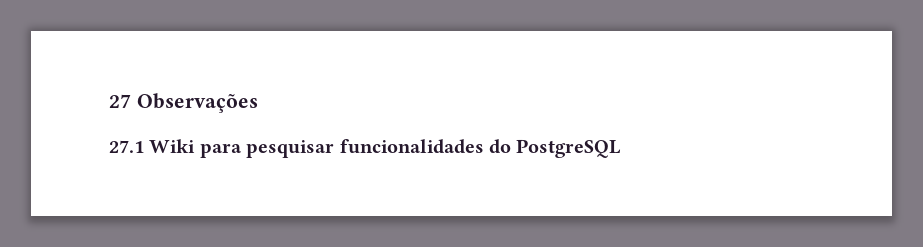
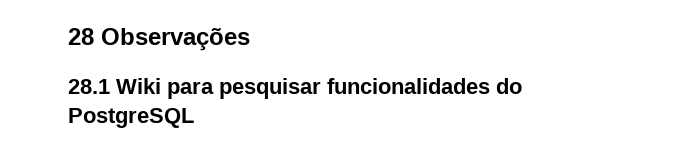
- 27 Observações
+ 28 Observações
- 27.1 Wiki para pesquisar funcionalidades do PostgreSQL
+ 28.1 Wiki para pesquisar funcionalidades do PostgreSQL

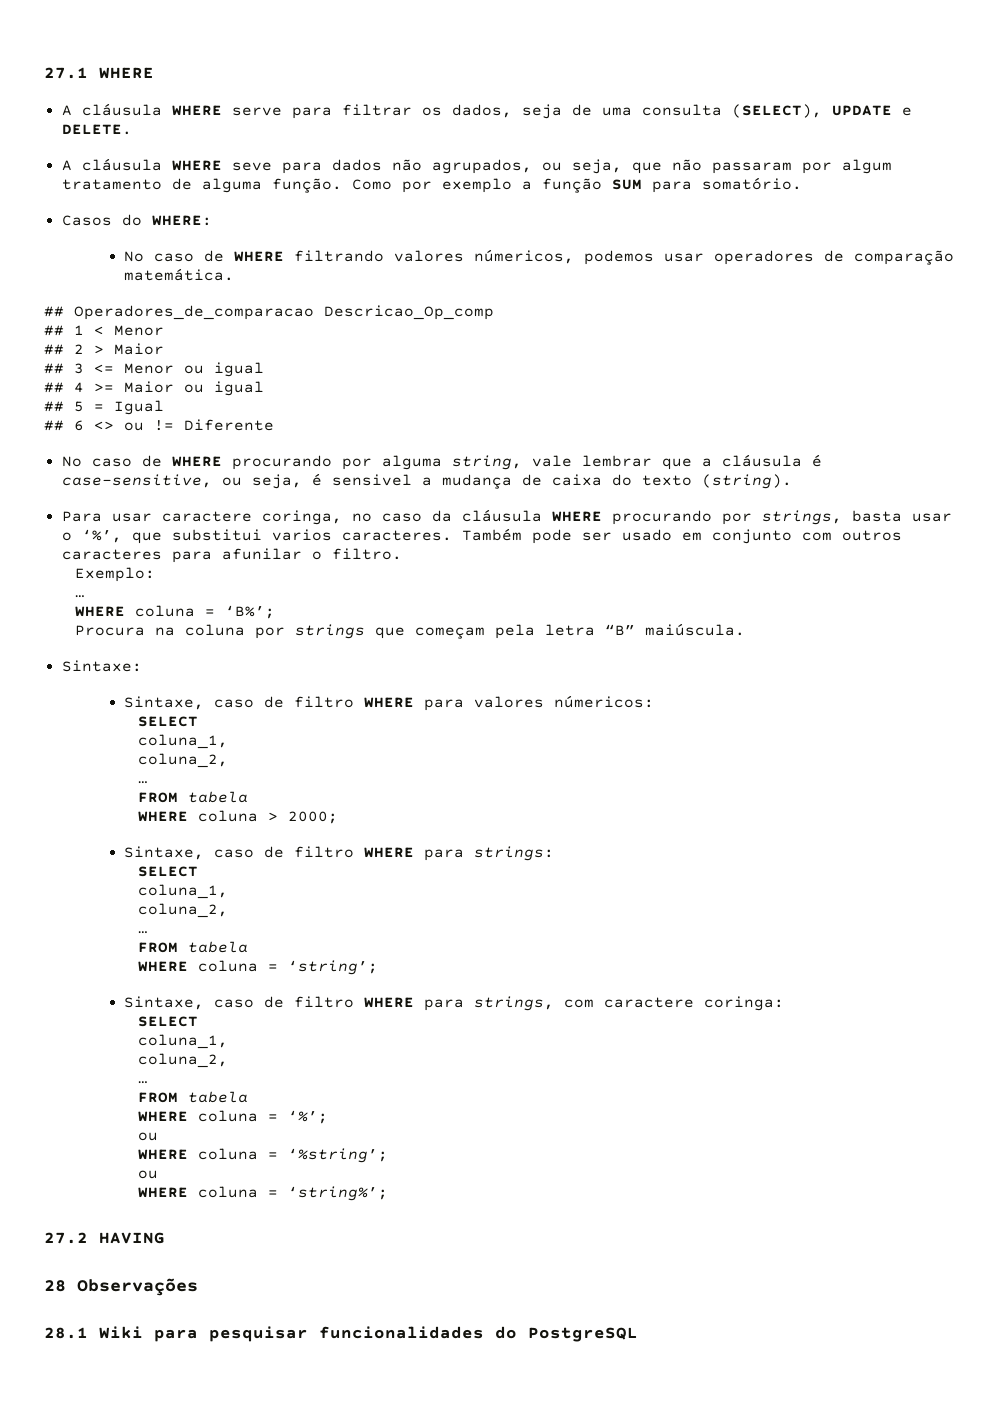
+ 27.1 WHERE
+ A cláusula WHERE serve para filtrar os dados, seja de uma consulta (SELECT), UPDATE e DELETE.
+ A cláusula WHERE seve para dados não agrupados, ou seja, que não passaram por algum tratamento de alguma função. Como por exemplo a função SUM para somatório.
+ Casos do WHERE:
+ No caso de WHERE filtrando valores númericos, podemos usar operadores de comparação matemática.
+ ## Operadores_de_comparacao Descricao_Op_comp
+ ## 1 < Menor
+ ## 2 > Maior
+ ## 3 <= Menor ou igual
+ ## 4 >= Maior ou igual
+ ## 5 = Igual
+ ## 6 <> ou != Diferente
+ No caso de WHERE procurando por alguma string, vale lembrar que a cláusula é case-sensitive, ou seja, é sensivel a mudança de caixa do texto (string).
+ Para usar caractere coringa, no caso da cláusula WHERE procurando por strings, basta usar o ‘%’, que substitui varios caracteres. Também pode ser usado em conjunto com outros caracteres para afunilar o filtro.
+ Exemplo:
+ …
+ WHERE coluna = ‘B%’;
+ Procura na coluna por strings que começam pela letra “B” maiúscula.
+ Sintaxe:
+ Sintaxe, caso de filtro WHERE para valores númericos:
+ SELECT
+ coluna_1,
+ coluna_2,
+ …
+ FROM tabela
+ WHERE coluna > 2000;
+ Sintaxe, caso de filtro WHERE para strings:
+ SELECT
+ coluna_1,
+ coluna_2,
+ …
+ FROM tabela
+ WHERE coluna = ‘string’;
+ Sintaxe, caso de filtro WHERE para strings, com caractere coringa:
+ SELECT
+ coluna_1,
+ coluna_2,
+ …
+ FROM tabela
+ WHERE coluna = ‘%’;
+ ou
+ WHERE coluna = ‘%string’;
+ ou
+ WHERE coluna = ‘string%’;
+ 27.2 HAVING

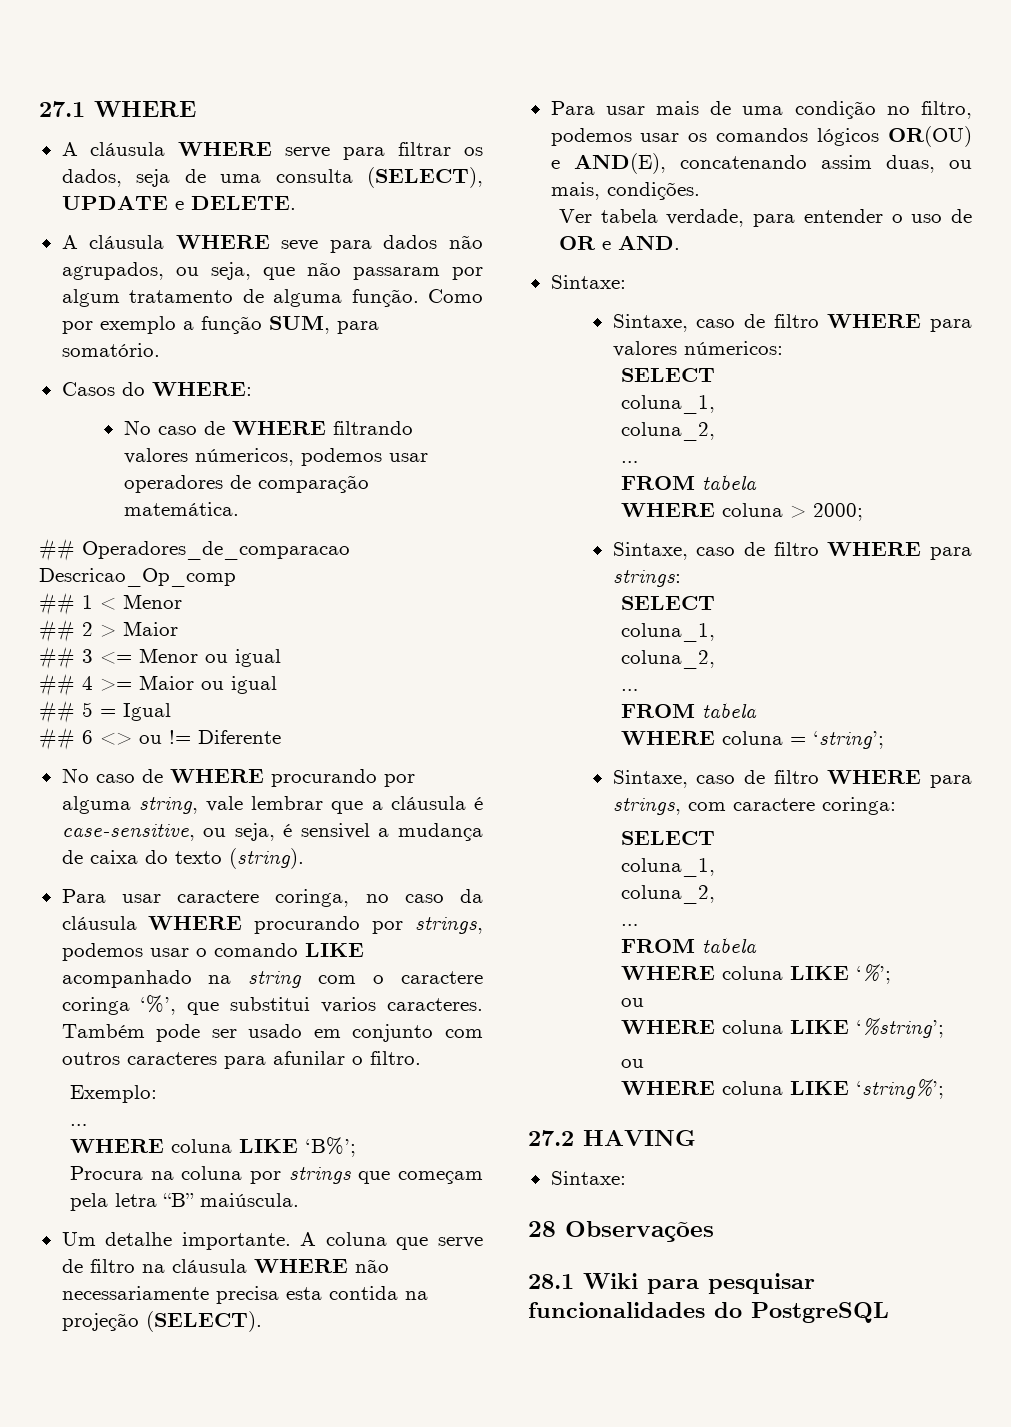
- Como por exemplo a função SUM para somatório.
+ Como por exemplo a função SUM, para somatório.
- Para usar caractere coringa, no caso da cláusula WHERE procurando por strings, basta usar o ‘%’, que substitui varios caracteres.
+ Para usar caractere coringa, no caso da cláusula WHERE procurando por strings, podemos usar o comando LIKE acompanhado na string com o caractere coringa ‘%’, que substitui varios caracteres.
- WHERE coluna = ‘B%’;
+ WHERE coluna LIKE ‘B%’;
+ Um detalhe importante. A coluna que serve de filtro na cláusula WHERE não necessariamente precisa esta contida na projeção (SELECT).
+ Para usar mais de uma condição no filtro, podemos usar os comandos lógicos OR(OU) e AND(E), concatenando assim duas, ou mais, condições.
+ Ver tabela verdade, para entender o uso de OR e AND.
- WHERE coluna = ‘%’;
+ WHERE coluna LIKE ‘%’;
- WHERE coluna = ‘%string’;
+ WHERE coluna LIKE ‘%string’;
- WHERE coluna = ‘string%’;
+ WHERE coluna LIKE ‘string%’;
  27.2 HAVING
+ Sintaxe:

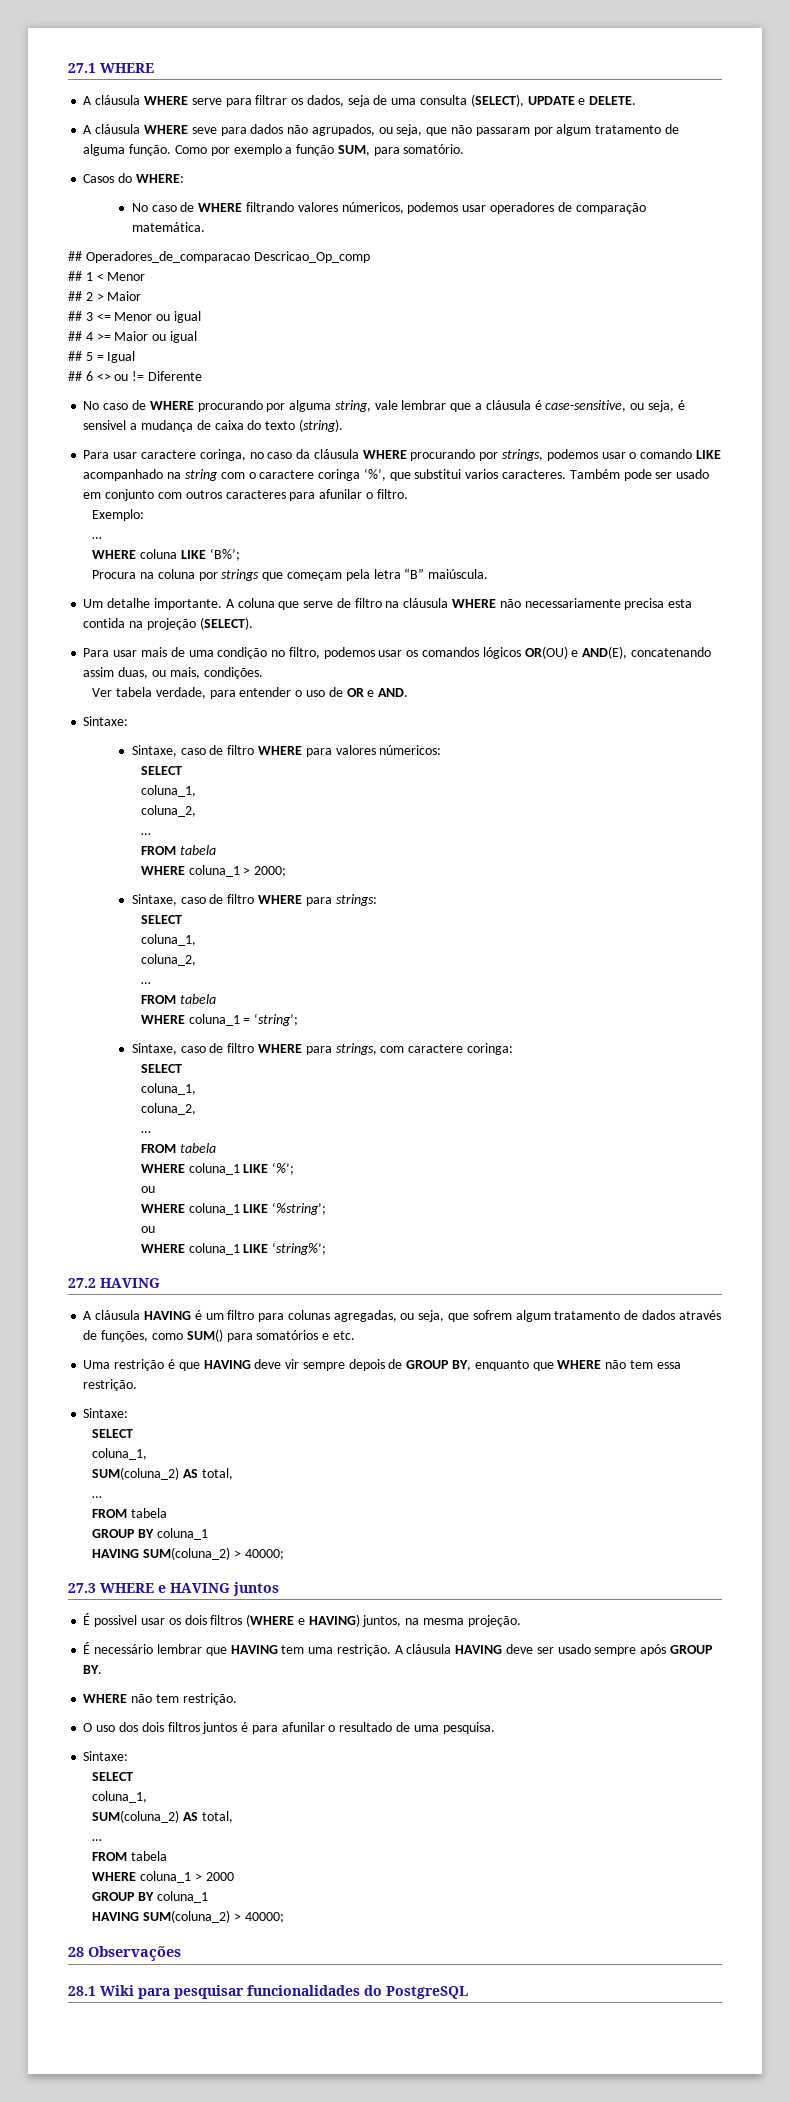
- WHERE coluna > 2000;
+ WHERE coluna_1 > 2000;
- WHERE coluna = ‘string’;
+ WHERE coluna_1 = ‘string’;
- WHERE coluna LIKE ‘%’;
+ WHERE coluna_1 LIKE ‘%’;
- WHERE coluna LIKE ‘%string’;
+ WHERE coluna_1 LIKE ‘%string’;
- WHERE coluna LIKE ‘string%’;
+ WHERE coluna_1 LIKE ‘string%’;
  27.2 HAVING
+ A cláusula HAVING é um filtro para colunas agregadas, ou seja, que sofrem algum tratamento de dados através de funções, como SUM() para somatórios e etc.
+ Uma restrição é que HAVING deve vir sempre depois de GROUP BY, enquanto que WHERE não tem essa restrição.
  Sintaxe:
+ SELECT
+ coluna_1,
+ SUM(coluna_2) AS total,
+ …
+ FROM tabela
+ GROUP BY coluna_1
+ HAVING SUM(coluna_2) > 40000;
+ 27.3 WHERE e HAVING juntos
+ É possivel usar os dois filtros (WHERE e HAVING) juntos, na mesma projeção.
+ É necessário lembrar que HAVING tem uma restrição. A cláusula HAVING deve ser usado sempre após GROUP BY.
+ WHERE não tem restrição.
+ O uso dos dois filtros juntos é para afunilar o resultado de uma pesquisa.
+ Sintaxe:
+ SELECT
+ coluna_1,
+ SUM(coluna_2) AS total,
+ …
+ FROM tabela
+ WHERE coluna_1 > 2000
+ GROUP BY coluna_1
+ HAVING SUM(coluna_2) > 40000;

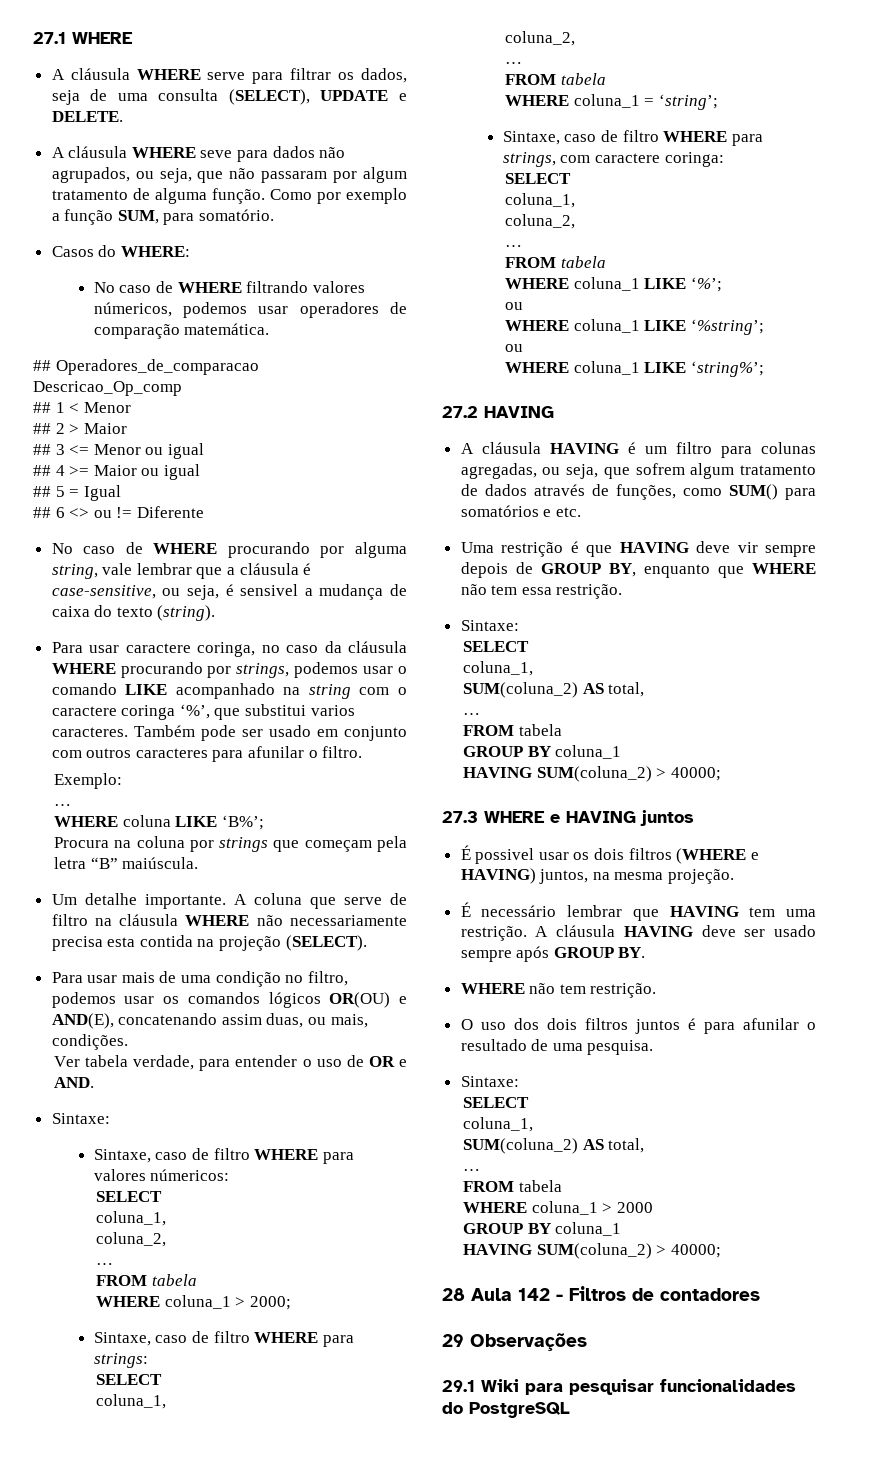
- 28 Observações
+ 28 Aula 142 - Filtros de contadores
+ 29 Observações
- 28.1 Wiki para pesquisar funcionalidades do PostgreSQL
+ 29.1 Wiki para pesquisar funcionalidades do PostgreSQL

